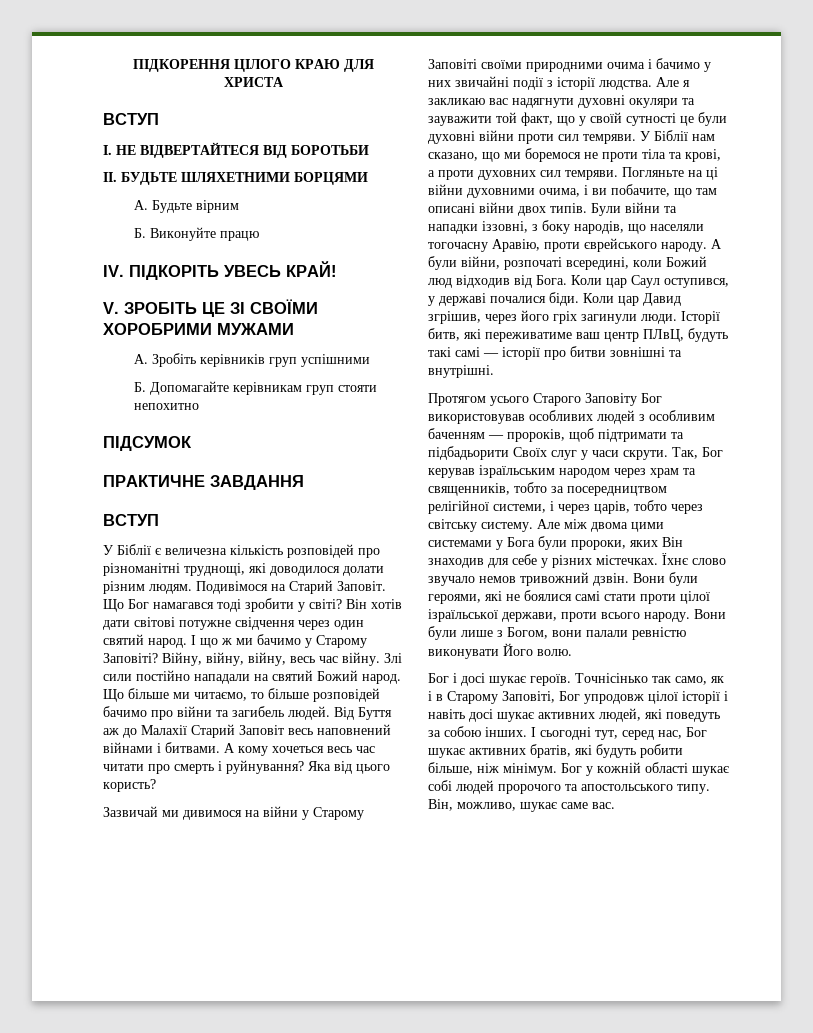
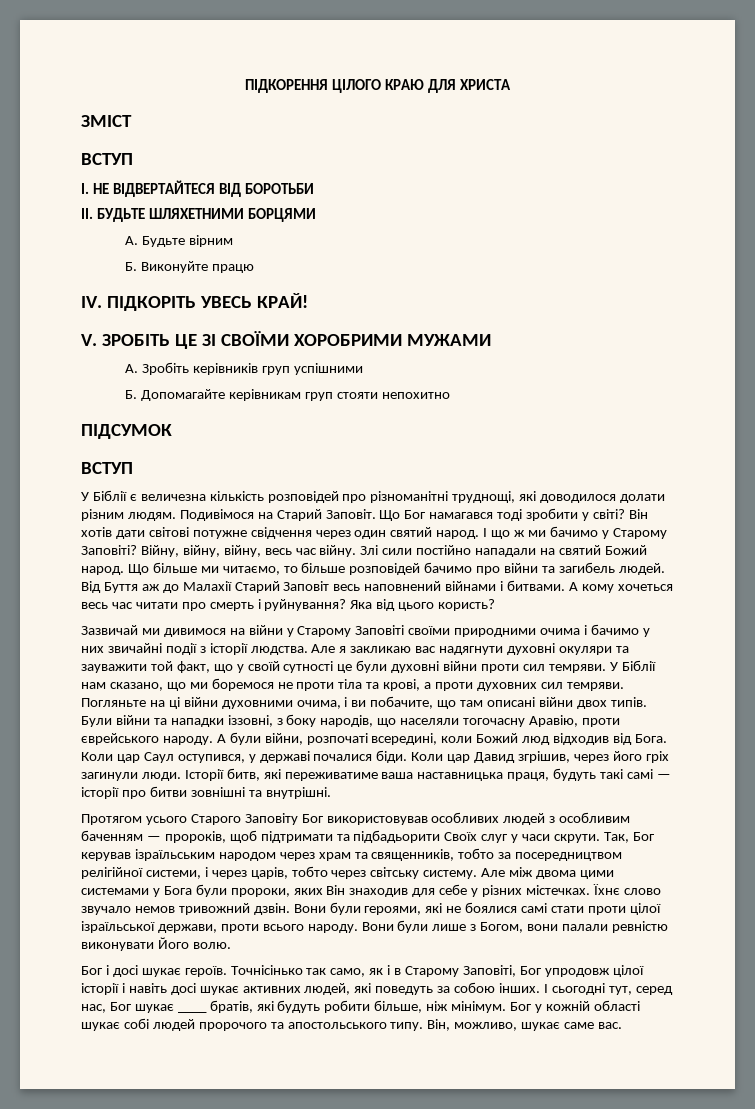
+ ЗМІСТ
- ПРАКТИЧНЕ ЗАВДАННЯ
- Історії битв, які переживатиме ваш центр ПЛвЦ, будуть такі самі — історії про битви зовнішні та внутрішні.
+ Історії битв, які переживатиме ваша наставницька праця, будуть такі самі — історії про битви зовнішні та внутрішні.
- І сьогодні тут, серед нас, Бог шукає активних братів, які будуть робити більше, ніж мінімум.
+ І сьогодні тут, серед нас, Бог шукає ____ братів, які будуть робити більше, ніж мінімум.

